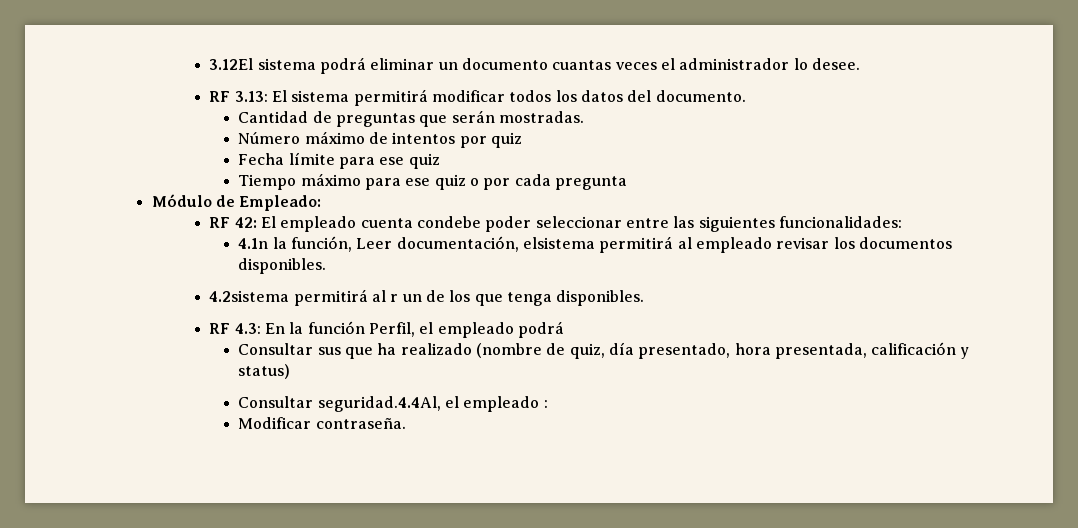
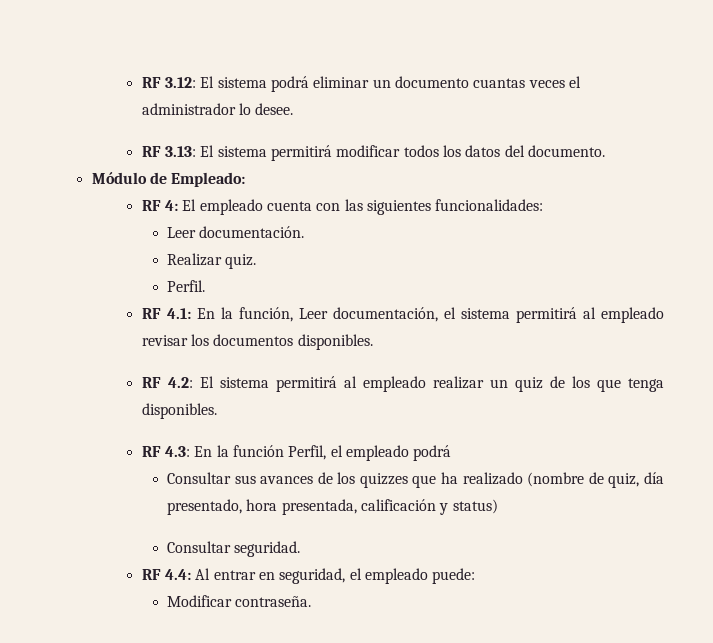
- 3.12El sistema podrá eliminar un documento cuantas veces el administrador lo desee.
+ RF 3.12: El sistema podrá eliminar un documento cuantas veces el administrador lo desee.
- Cantidad de preguntas que serán mostradas.
- Número máximo de intentos por quiz
- Fecha límite para ese quiz
- Tiempo máximo para ese quiz o por cada pregunta
- RF 42: El empleado cuenta condebe poder seleccionar entre las siguientes funcionalidades:
+ RF 4: El empleado cuenta con las siguientes funcionalidades:
- 4.1n la función, Leer documentación, elsistema permitirá al empleado revisar los documentos disponibles.
+ Leer documentación.
+ Realizar quiz.
+ Perfil.
+ RF 4.1: En la función, Leer documentación, el sistema permitirá al empleado revisar los documentos disponibles.
- 4.2sistema permitirá al r un de los que tenga disponibles.
+ RF 4.2: El sistema permitirá al empleado realizar un quiz de los que tenga disponibles.
- Consultar sus que ha realizado (nombre de quiz, día presentado, hora presentada, calificación y status)
+ Consultar sus avances de los quizzes que ha realizado (nombre de quiz, día presentado, hora presentada, calificación y status)
- Consultar seguridad.4.4Al, el empleado :
+ Consultar seguridad.
+ RF 4.4: Al entrar en seguridad, el empleado puede:

